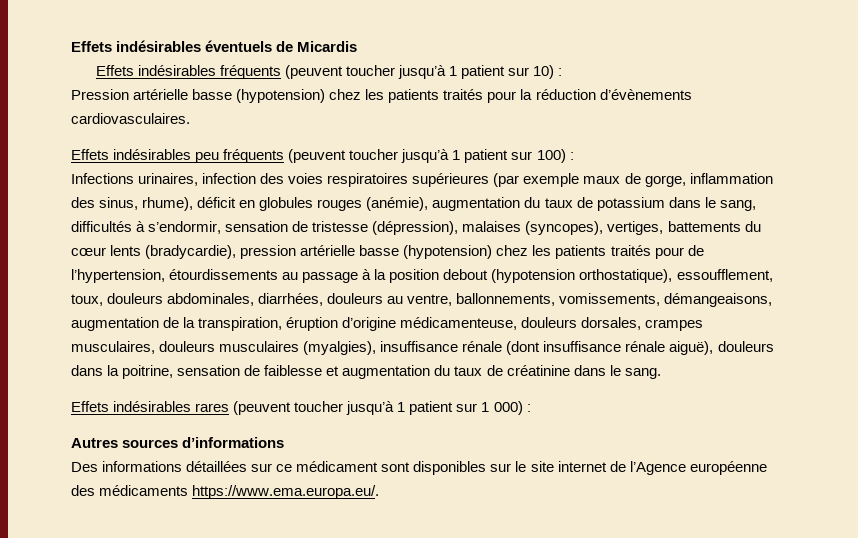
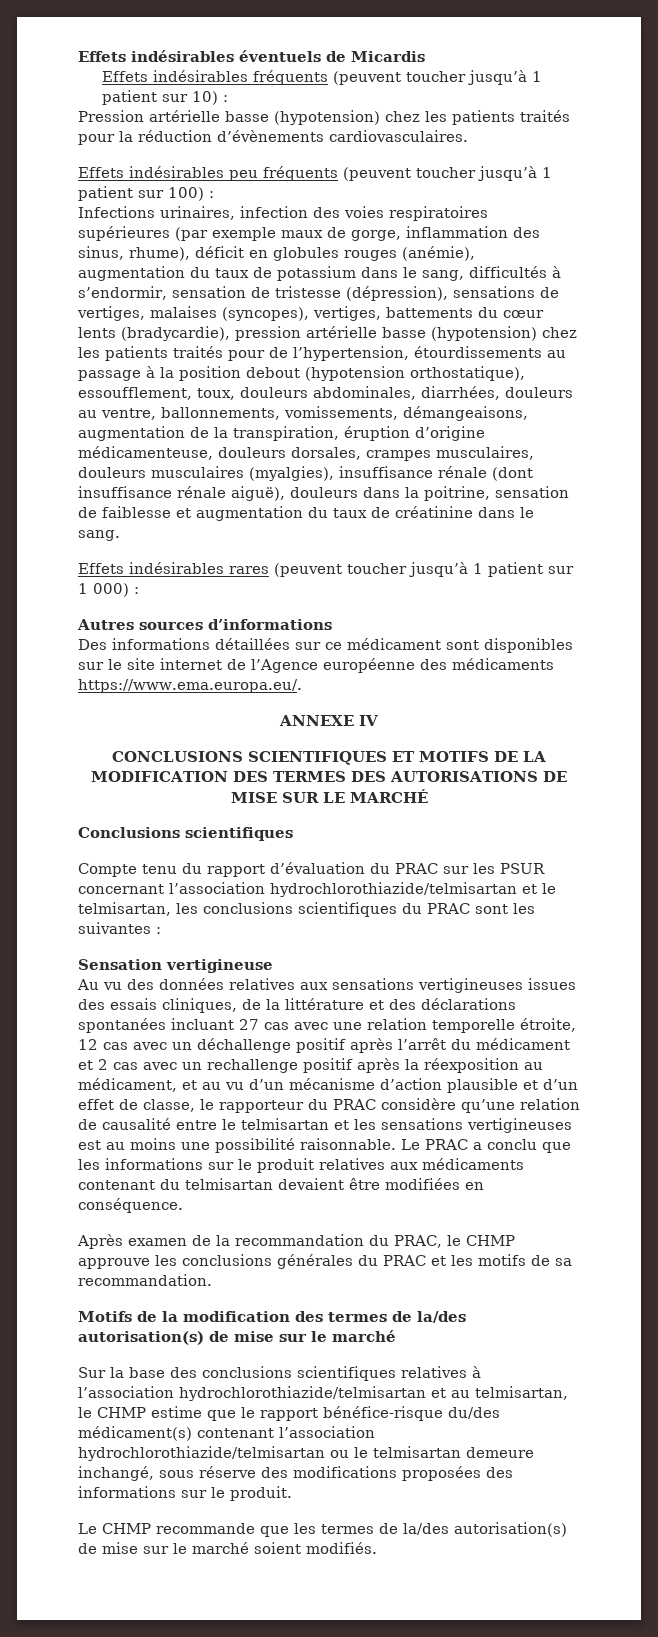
- Infections urinaires, infection des voies respiratoires supérieures (par exemple maux de gorge, inflammation des sinus, rhume), déficit en globules rouges (anémie), augmentation du taux de potassium dans le sang, difficultés à s’endormir, sensation de tristesse (dépression), malaises (syncopes), vertiges, battements du cœur lents (bradycardie), pression artérielle basse (hypotension) chez les patients traités pour de l’hypertension, étourdissements au passage à la position debout (hypotension orthostatique), essoufflement, toux, douleurs abdominales, diarrhées, douleurs au ventre, ballonnements, vomissements, démangeaisons, augmentation de la transpiration, éruption d’origine médicamenteuse, douleurs dorsales, crampes musculaires, douleurs musculaires (myalgies), insuffisance rénale (dont insuffisance rénale aiguë), douleurs dans la poitrine, sensation de faiblesse et augmentation du taux de créatinine dans le sang.
+ Infections urinaires, infection des voies respiratoires supérieures (par exemple maux de gorge, inflammation des sinus, rhume), déficit en globules rouges (anémie), augmentation du taux de potassium dans le sang, difficultés à s’endormir, sensation de tristesse (dépression), sensations de vertiges, malaises (syncopes), vertiges, battements du cœur lents (bradycardie), pression artérielle basse (hypotension) chez les patients traités pour de l’hypertension, étourdissements au passage à la position debout (hypotension orthostatique), essoufflement, toux, douleurs abdominales, diarrhées, douleurs au ventre, ballonnements, vomissements, démangeaisons, augmentation de la transpiration, éruption d’origine médicamenteuse, douleurs dorsales, crampes musculaires, douleurs musculaires (myalgies), insuffisance rénale (dont insuffisance rénale aiguë), douleurs dans la poitrine, sensation de faiblesse et augmentation du taux de créatinine dans le sang.
+ ANNEXE IV
+ CONCLUSIONS SCIENTIFIQUES ET MOTIFS DE LA MODIFICATION DES TERMES DES AUTORISATIONS DE MISE SUR LE MARCHÉ
+ Conclusions scientifiques
+ Compte tenu du rapport d’évaluation du PRAC sur les PSUR concernant l’association hydrochlorothiazide/telmisartan et le telmisartan, les conclusions scientifiques du PRAC sont les suivantes :
+ Sensation vertigineuse
+ Au vu des données relatives aux sensations vertigineuses issues des essais cliniques, de la littérature et des déclarations spontanées incluant 27 cas avec une relation temporelle étroite, 12 cas avec un déchallenge positif après l’arrêt du médicament et 2 cas avec un rechallenge positif après la réexposition au médicament, et au vu d’un mécanisme d’action plausible et d’un effet de classe, le rapporteur du PRAC considère qu’une relation de causalité entre le telmisartan et les sensations vertigineuses est au moins une possibilité raisonnable. Le PRAC a conclu que les informations sur le produit relatives aux médicaments contenant du telmisartan devaient être modifiées en conséquence.
+ Après examen de la recommandation du PRAC, le CHMP approuve les conclusions générales du PRAC et les motifs de sa recommandation.
+ Motifs de la modification des termes de la/des autorisation(s) de mise sur le marché
+ Sur la base des conclusions scientifiques relatives à l’association hydrochlorothiazide/telmisartan et au telmisartan, le CHMP estime que le rapport bénéfice-risque du/des médicament(s) contenant l’association hydrochlorothiazide/telmisartan ou le telmisartan demeure inchangé, sous réserve des modifications proposées des informations sur le produit.
+ Le CHMP recommande que les termes de la/des autorisation(s) de mise sur le marché soient modifiés.

